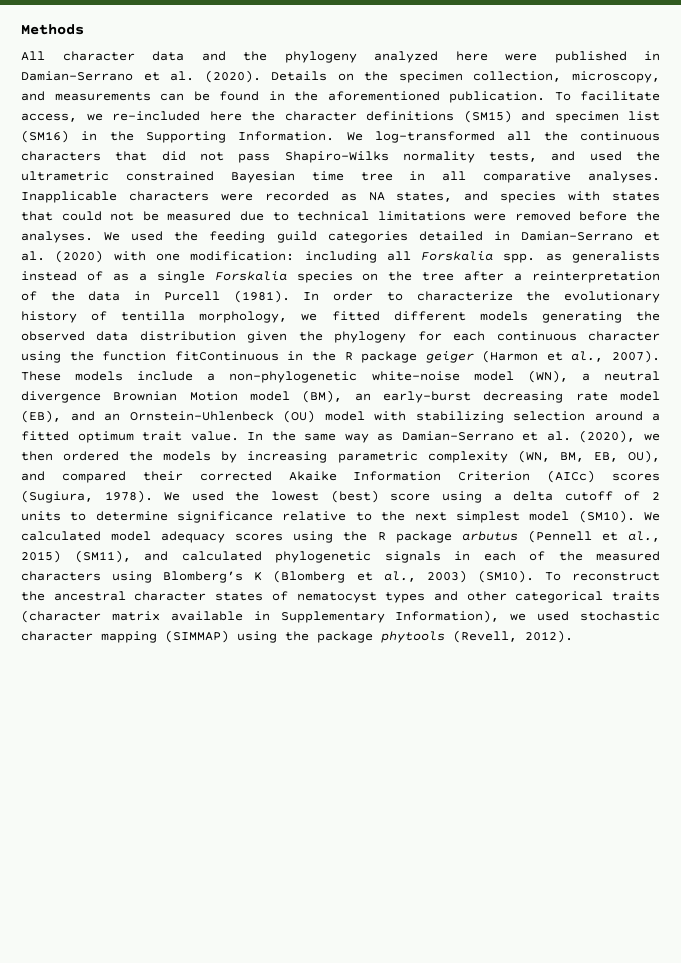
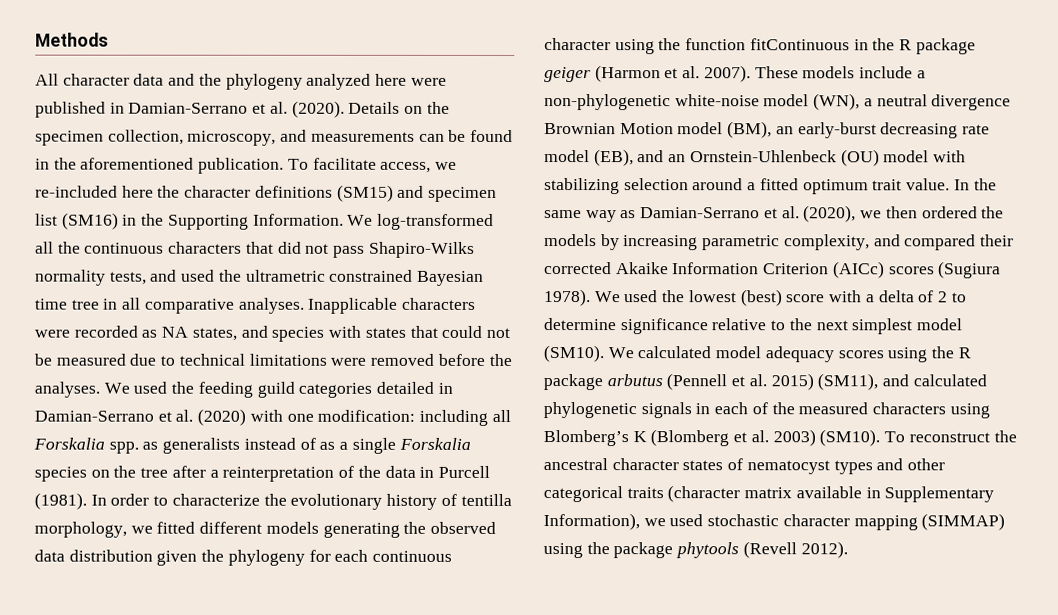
- In order to characterize the evolutionary history of tentilla morphology, we fitted different models generating the observed data distribution given the phylogeny for each continuous character using the function fitContinuous in the R package geiger (Harmon et al., 2007).
+ In order to characterize the evolutionary history of tentilla morphology, we fitted different models generating the observed data distribution given the phylogeny for each continuous character using the function fitContinuous in the R package geiger (Harmon et al. 2007).
- In the same way as Damian-Serrano et al. (2020), we then ordered the models by increasing parametric complexity (WN, BM, EB, OU), and compared their corrected Akaike Information Criterion (AICc) scores (Sugiura, 1978).
+ In the same way as Damian-Serrano et al. (2020), we then ordered the models by increasing parametric complexity, and compared their corrected Akaike Information Criterion (AICc) scores (Sugiura 1978).
- We used the lowest (best) score using a delta cutoff of 2 units to determine significance relative to the next simplest model (SM10).
+ We used the lowest (best) score with a delta of 2 to determine significance relative to the next simplest model (SM10).
- We calculated model adequacy scores using the R package arbutus (Pennell et al., 2015) (SM11), and calculated phylogenetic signals in each of the measured characters using Blomberg’s K (Blomberg et al., 2003) (SM10).
+ We calculated model adequacy scores using the R package arbutus (Pennell et al. 2015) (SM11), and calculated phylogenetic signals in each of the measured characters using Blomberg’s K (Blomberg et al. 2003) (SM10).
- To reconstruct the ancestral character states of nematocyst types and other categorical traits (character matrix available in Supplementary Information), we used stochastic character mapping (SIMMAP) using the package phytools (Revell, 2012).
+ To reconstruct the ancestral character states of nematocyst types and other categorical traits (character matrix available in Supplementary Information), we used stochastic character mapping (SIMMAP) using the package phytools (Revell 2012).

